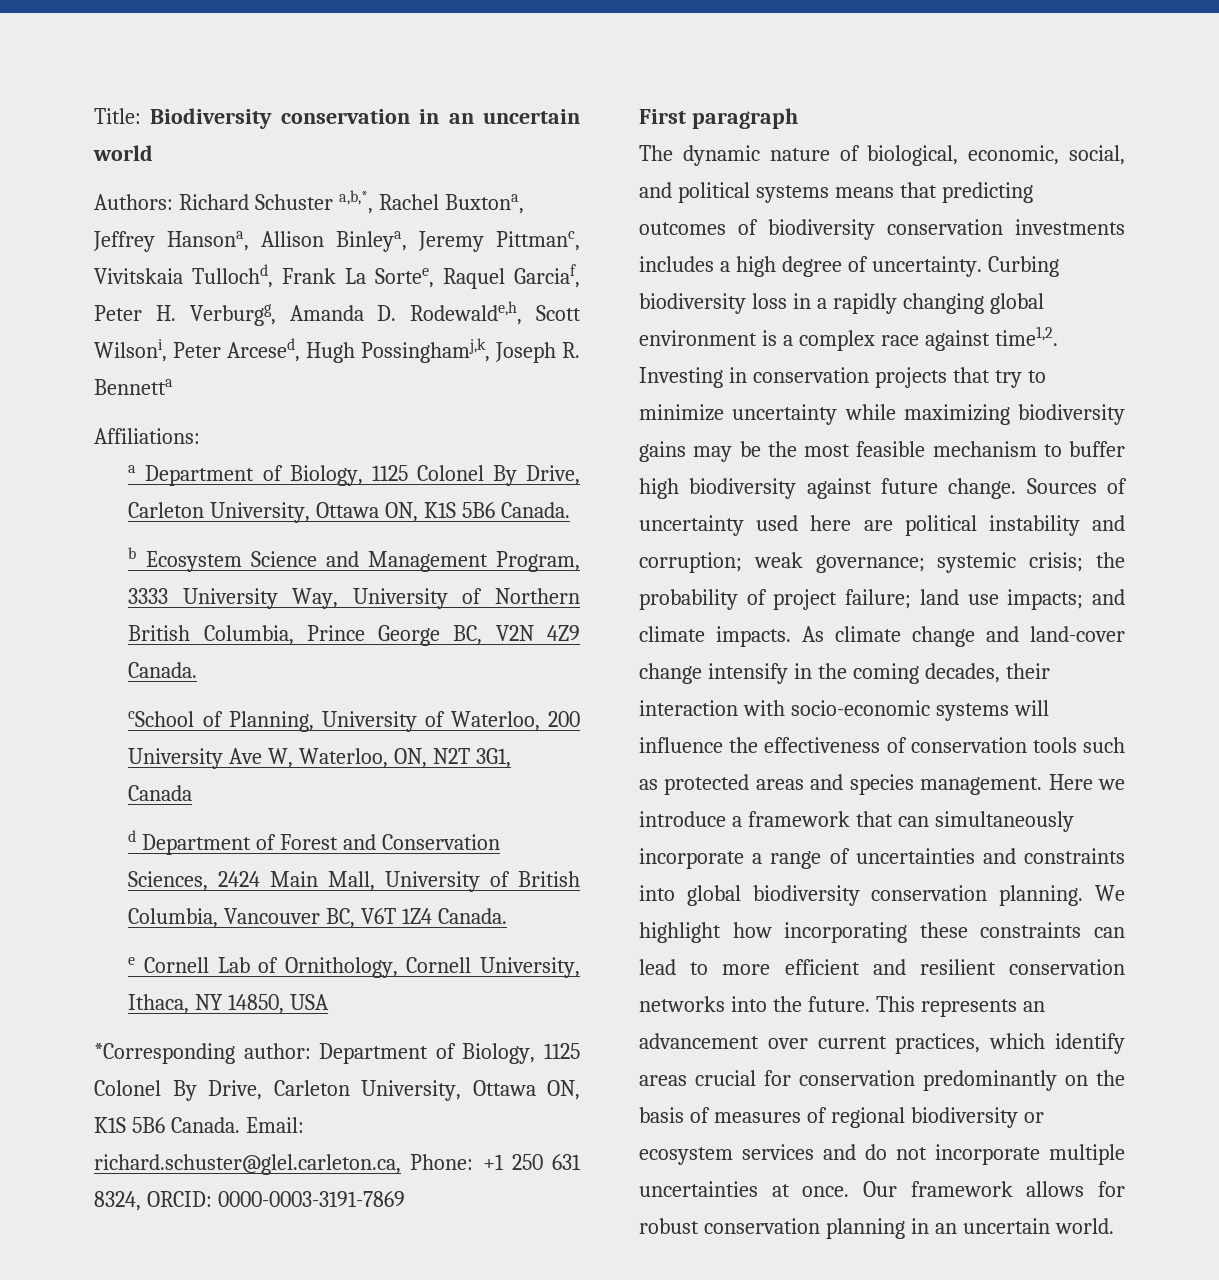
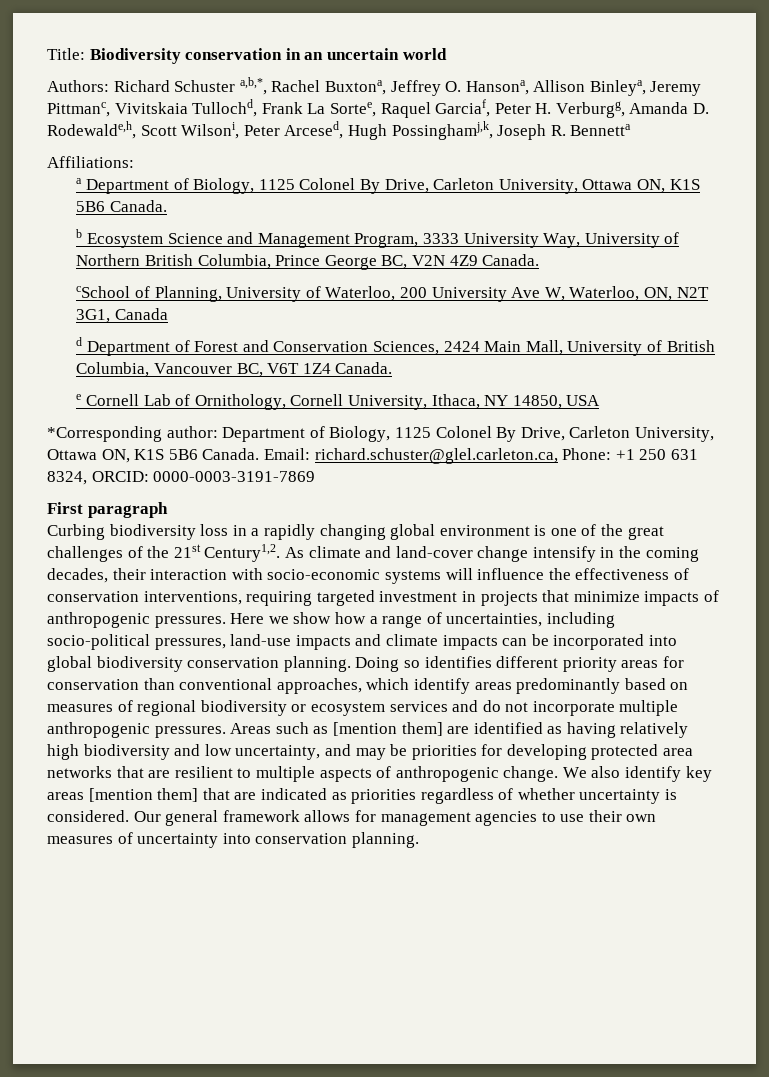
- Authors: Richard Schuster a,b,*, Rachel Buxtona, Jeffrey Hansona, Allison Binleya, Jeremy Pittmanc, Vivitskaia Tullochd, Frank La Sortee, Raquel Garciaf, Peter H. Verburgg, Amanda D. Rodewalde,h, Scott Wilsoni, Peter Arcesed, Hugh Possinghamj,k, Joseph R. Bennetta
+ Authors: Richard Schuster a,b,*, Rachel Buxtona, Jeffrey O. Hansona, Allison Binleya, Jeremy Pittmanc, Vivitskaia Tullochd, Frank La Sortee, Raquel Garciaf, Peter H. Verburgg, Amanda D. Rodewalde,h, Scott Wilsoni, Peter Arcesed, Hugh Possinghamj,k, Joseph R. Bennetta
- The dynamic nature of biological, economic, social, and political systems means that predicting outcomes of biodiversity conservation investments includes a high degree of uncertainty. Curbing biodiversity loss in a rapidly changing global environment is a complex race against time1,2. Investing in conservation projects that try to minimize uncertainty while maximizing biodiversity gains may be the most feasible mechanism to buffer high biodiversity against future change. Sources of uncertainty used here are political instability and corruption; weak governance; systemic crisis; the probability of project failure; land use impacts; and climate impacts.
+ Curbing biodiversity loss in a rapidly changing global environment is one of the great challenges of the 21st Century1,2.
- As climate change and land-cover change intensify in the coming decades, their interaction with socio-economic systems will influence the effectiveness of conservation tools such as protected areas and species management. Here we introduce a framework that can simultaneously incorporate a range of uncertainties and constraints into global biodiversity conservation planning.
+ As climate and land-cover change intensify in the coming decades, their interaction with socio-economic systems will influence the effectiveness of conservation interventions, requiring targeted investment in projects that minimize impacts of anthropogenic pressures. Here we show how a range of uncertainties, including socio-political pressures, land-use impacts and climate impacts can be incorporated into global biodiversity conservation planning.
- We highlight how incorporating these constraints can lead to more efficient and resilient conservation networks into the future. This represents an advancement over current practices, which identify areas crucial for conservation predominantly on the basis of measures of regional biodiversity or ecosystem services and do not incorporate multiple uncertainties at once. Our framework allows for robust conservation planning in an uncertain world.
+ Doing so identifies different priority areas for conservation than conventional approaches, which identify areas predominantly based on measures of regional biodiversity or ecosystem services and do not incorporate multiple anthropogenic pressures. Areas such as [mention them] are identified as having relatively high biodiversity and low uncertainty, and may be priorities for developing protected area networks that are resilient to multiple aspects of anthropogenic change. We also identify key areas [mention them] that are indicated as priorities regardless of whether uncertainty is considered. Our general framework allows for management agencies to use their own measures of uncertainty into conservation planning.

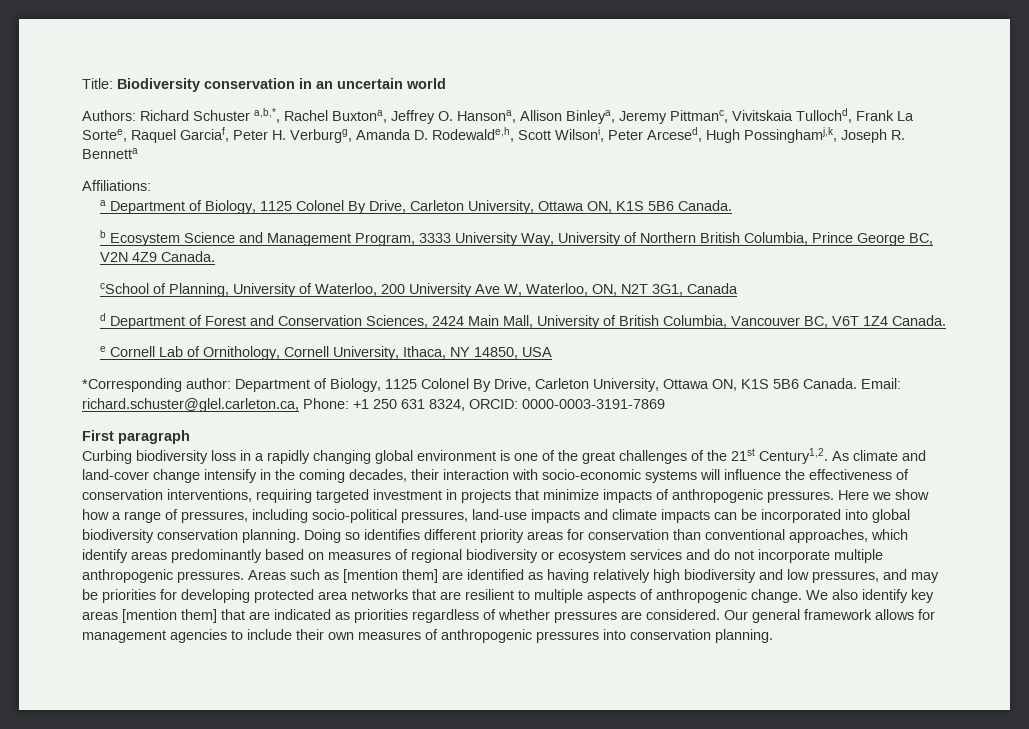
- Here we show how a range of uncertainties, including socio-political pressures, land-use impacts and climate impacts can be incorporated into global biodiversity conservation planning.
+ Here we show how a range of pressures, including socio-political pressures, land-use impacts and climate impacts can be incorporated into global biodiversity conservation planning.
- Areas such as [mention them] are identified as having relatively high biodiversity and low uncertainty, and may be priorities for developing protected area networks that are resilient to multiple aspects of anthropogenic change.
+ Areas such as [mention them] are identified as having relatively high biodiversity and low pressures, and may be priorities for developing protected area networks that are resilient to multiple aspects of anthropogenic change.
- We also identify key areas [mention them] that are indicated as priorities regardless of whether uncertainty is considered.
+ We also identify key areas [mention them] that are indicated as priorities regardless of whether pressures are considered.
- Our general framework allows for management agencies to use their own measures of uncertainty into conservation planning.
+ Our general framework allows for management agencies to include their own measures of anthropogenic pressures into conservation planning.

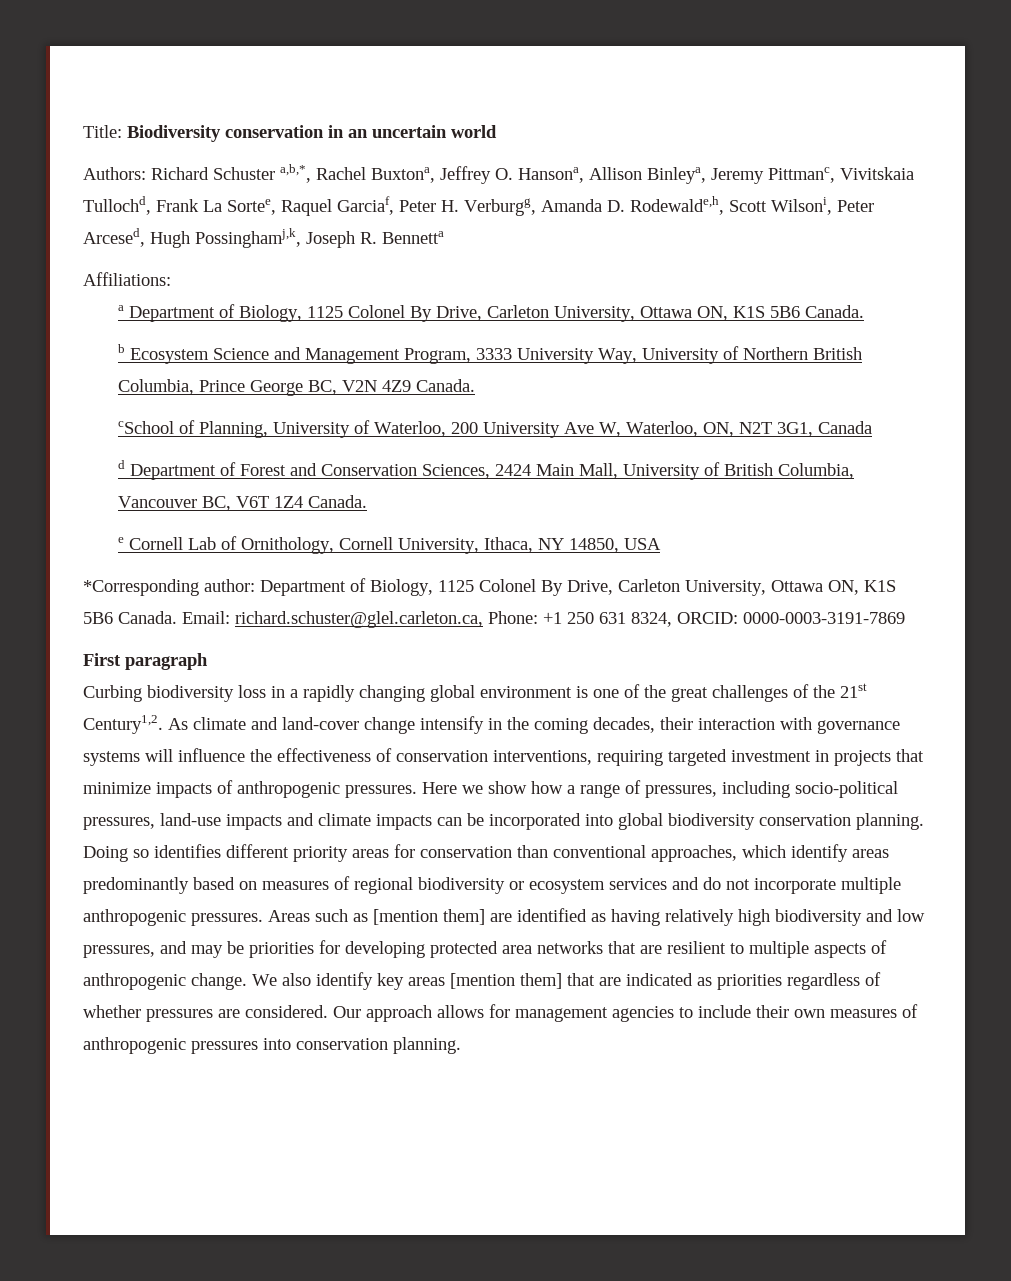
- As climate and land-cover change intensify in the coming decades, their interaction with socio-economic systems will influence the effectiveness of conservation interventions, requiring targeted investment in projects that minimize impacts of anthropogenic pressures.
+ As climate and land-cover change intensify in the coming decades, their interaction with governance systems will influence the effectiveness of conservation interventions, requiring targeted investment in projects that minimize impacts of anthropogenic pressures.
- Our general framework allows for management agencies to include their own measures of anthropogenic pressures into conservation planning.
+ Our approach allows for management agencies to include their own measures of anthropogenic pressures into conservation planning.

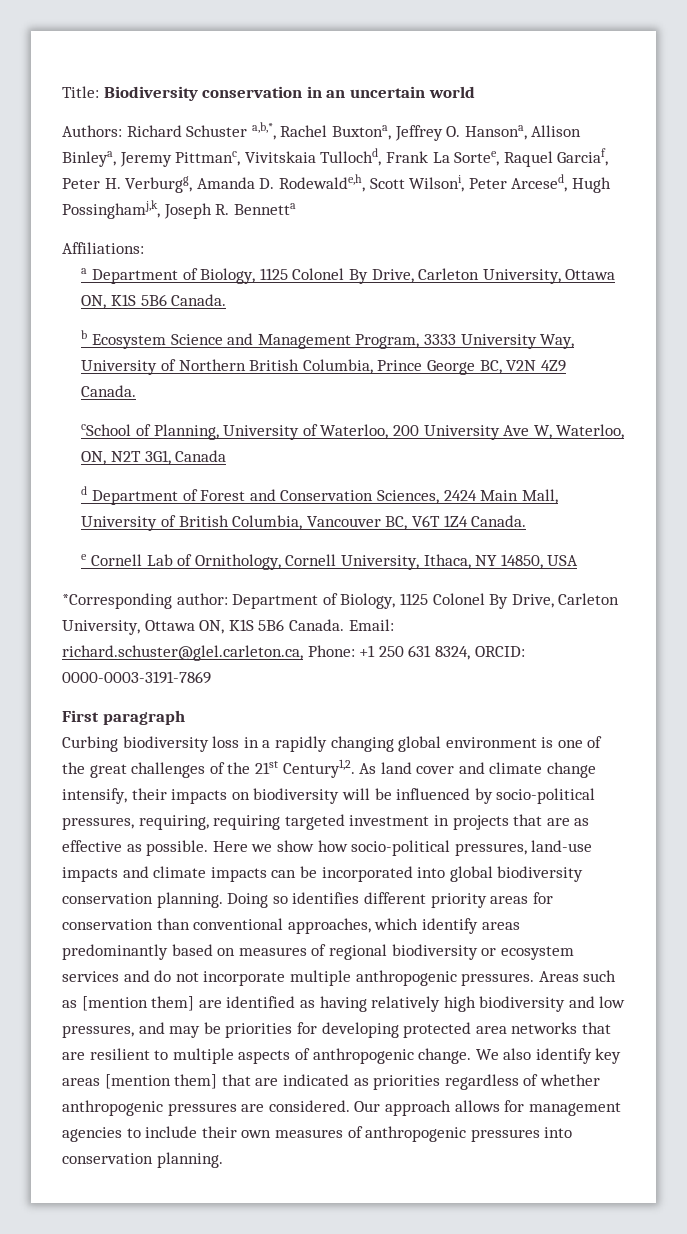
- As climate and land-cover change intensify in the coming decades, their interaction with governance systems will influence the effectiveness of conservation interventions, requiring targeted investment in projects that minimize impacts of anthropogenic pressures. Here we show how a range of pressures, including socio-political pressures, land-use impacts and climate impacts can be incorporated into global biodiversity conservation planning.
+ As land cover and climate change intensify, their impacts on biodiversity will be influenced by socio-political pressures, requiring, requiring targeted investment in projects that are as effective as possible. Here we show how socio-political pressures, land-use impacts and climate impacts can be incorporated into global biodiversity conservation planning.
- We also identify key areas [mention them] that are indicated as priorities regardless of whether pressures are considered.
+ We also identify key areas [mention them] that are indicated as priorities regardless of whether anthropogenic pressures are considered.

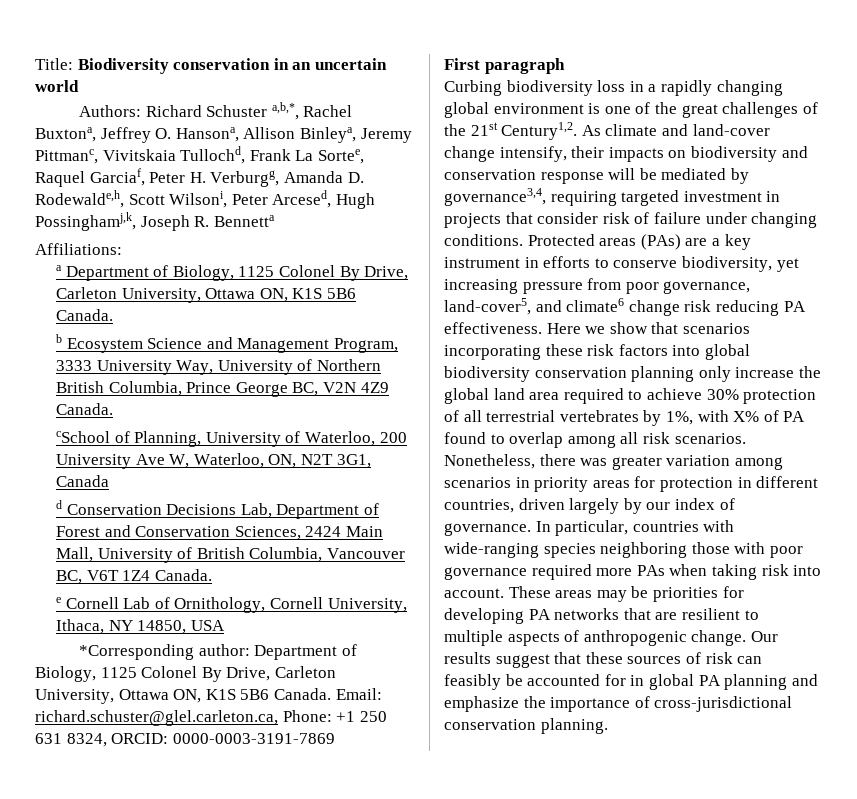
- d Department of Forest and Conservation Sciences, 2424 Main Mall, University of British Columbia, Vancouver BC, V6T 1Z4 Canada.
+ d Conservation Decisions Lab, Department of Forest and Conservation Sciences, 2424 Main Mall, University of British Columbia, Vancouver BC, V6T 1Z4 Canada.
- As land cover and climate change intensify, their impacts on biodiversity will be influenced by socio-political pressures, requiring, requiring targeted investment in projects that are as effective as possible. Here we show how socio-political pressures, land-use impacts and climate impacts can be incorporated into global biodiversity conservation planning. Doing so identifies different priority areas for conservation than conventional approaches, which identify areas predominantly based on measures of regional biodiversity or ecosystem services and do not incorporate multiple anthropogenic pressures. Areas such as [mention them] are identified as having relatively high biodiversity and low pressures, and may be priorities for developing protected area networks that are resilient to multiple aspects of anthropogenic change.
+ As climate and land-cover change intensify, their impacts on biodiversity and conservation response will be mediated by governance3,4, requiring targeted investment in projects that consider risk of failure under changing conditions. Protected areas (PAs) are a key instrument in efforts to conserve biodiversity, yet increasing pressure from poor governance, land-cover5, and climate6 change risk reducing PA effectiveness. Here we show that scenarios incorporating these risk factors into global biodiversity conservation planning only increase the global land area required to achieve 30% protection of all terrestrial vertebrates by 1%, with X% of PA found to overlap among all risk scenarios. Nonetheless, there was greater variation among scenarios in priority areas for protection in different countries, driven largely by our index of governance. In particular, countries with wide-ranging species neighboring those with poor governance required more PAs when taking risk into account. These areas may be priorities for developing PA networks that are resilient to multiple aspects of anthropogenic change.
- We also identify key areas [mention them] that are indicated as priorities regardless of whether anthropogenic pressures are considered. Our approach allows for management agencies to include their own measures of anthropogenic pressures into conservation planning.
+ Our results suggest that these sources of risk can feasibly be accounted for in global PA planning and emphasize the importance of cross-jurisdictional conservation planning.

